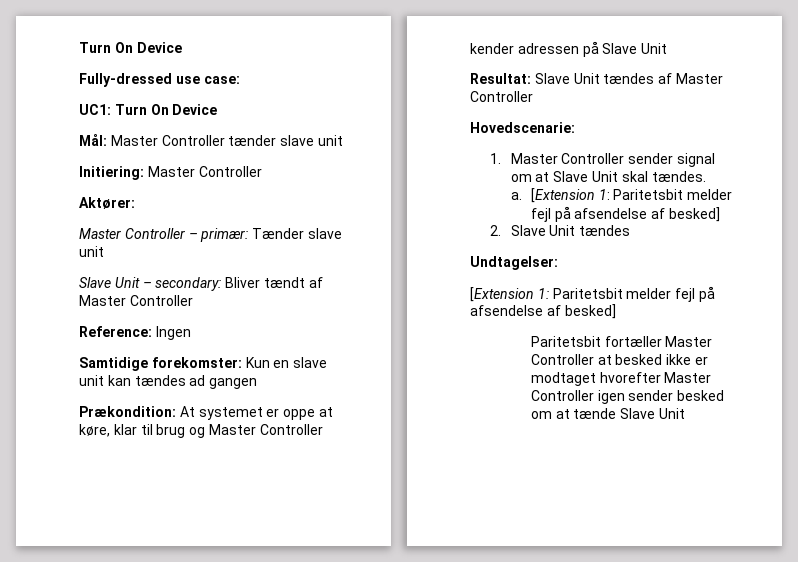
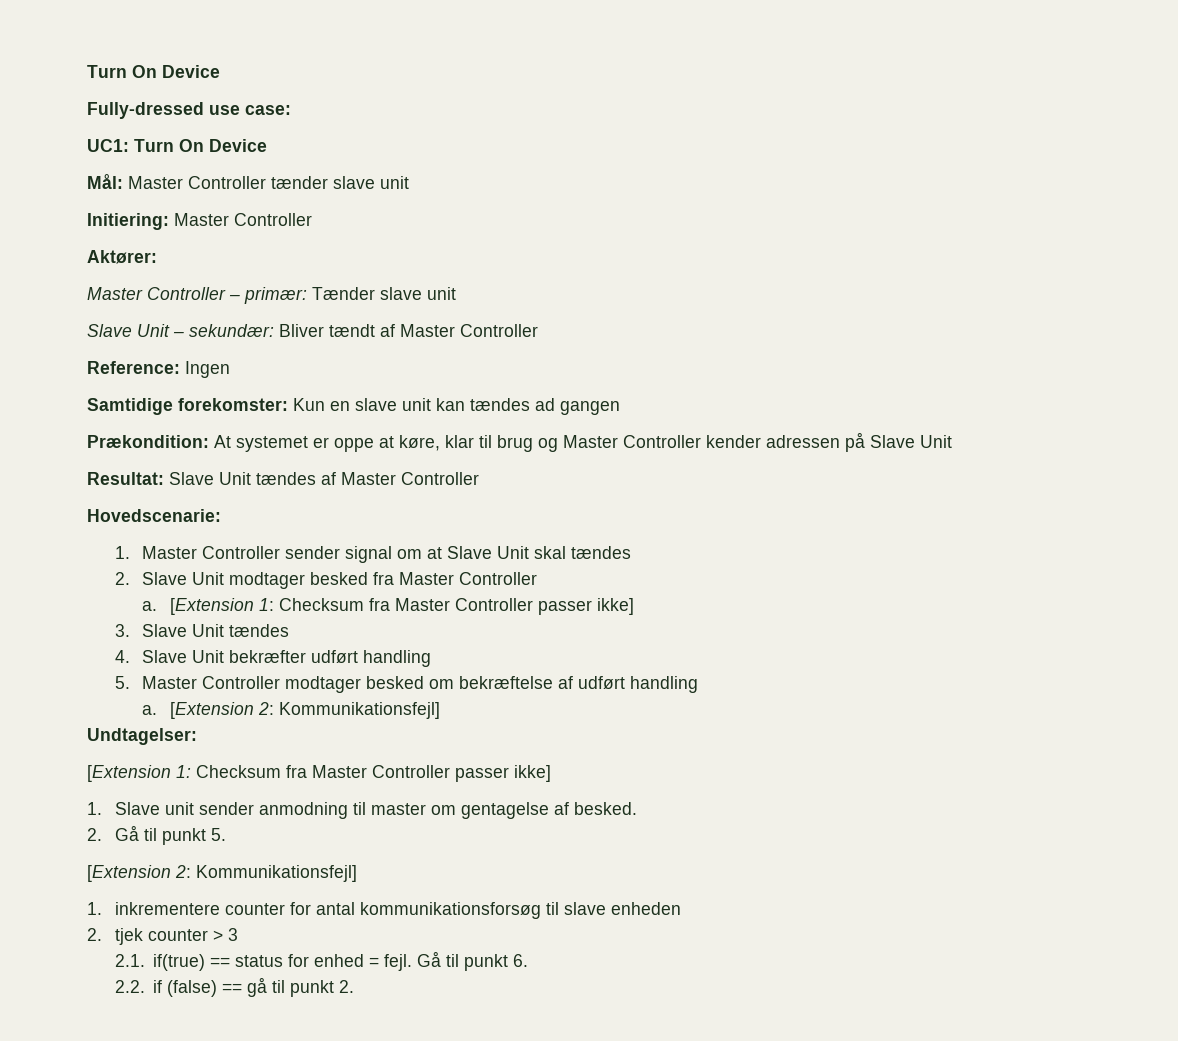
- Slave Unit – secondary: Bliver tændt af Master Controller
+ Slave Unit – sekundær: Bliver tændt af Master Controller
- 1. Master Controller sender signal om at Slave Unit skal tændes.
- a. [Extension 1: Paritetsbit melder fejl på afsendelse af besked]
- 2. Slave Unit tændes
+ 1. Master Controller sender signal om at Slave Unit skal tændes
+ 2. Slave Unit modtager besked fra Master Controller
+ a. [Extension 1: Checksum fra Master Controller passer ikke]
+ 3. Slave Unit tændes
+ 4. Slave Unit bekræfter udført handling
+ 5. Master Controller modtager besked om bekræftelse af udført handling
+ a. [Extension 2: Kommunikationsfejl]
  Undtagelser:
- [Extension 1: Paritetsbit melder fejl på afsendelse af besked]
- Paritetsbit fortæller Master Controller at besked ikke er modtaget hvorefter Master Controller igen sender besked om at tænde Slave Unit
+ [Extension 1: Checksum fra Master Controller passer ikke]
+ 1. Slave unit sender anmodning til master om gentagelse af besked.
+ 2. Gå til punkt 5.
+ [Extension 2: Kommunikationsfejl]
+ 1. inkrementere counter for antal kommunikationsforsøg til slave enheden
+ 2. tjek counter > 3
+ 2.1. if(true) == status for enhed = fejl. Gå til punkt 6.
+ 2.2. if (false) == gå til punkt 2.

